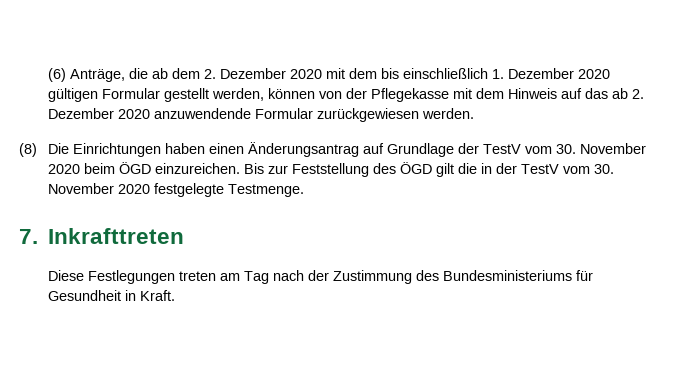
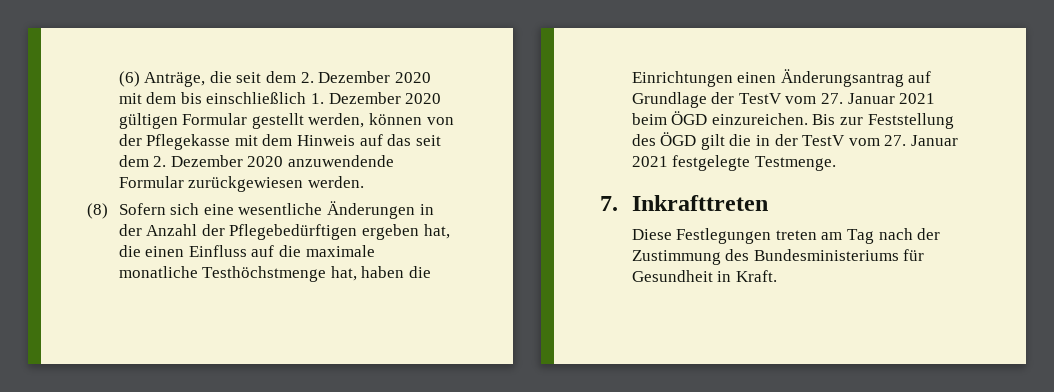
- (6) Anträge, die ab dem 2. Dezember 2020 mit dem bis einschließlich 1. Dezember 2020 gültigen Formular gestellt werden, können von der Pflegekasse mit dem Hinweis auf das ab 2. Dezember 2020 anzuwendende Formular zurückgewiesen werden.
+ (6) Anträge, die seit dem 2. Dezember 2020 mit dem bis einschließlich 1. Dezember 2020 gültigen Formular gestellt werden, können von der Pflegekasse mit dem Hinweis auf das seit dem 2. Dezember 2020 anzuwendende Formular zurückgewiesen werden.
- (8) Die Einrichtungen haben einen Änderungsantrag auf Grundlage der TestV vom 30. November 2020 beim ÖGD einzureichen.
+ (8) Sofern sich eine wesentliche Änderungen in der Anzahl der Pflegebedürftigen ergeben hat, die einen Einfluss auf die maximale monatliche Testhöchstmenge hat, haben die Einrichtungen einen Änderungsantrag auf Grundlage der TestV vom 27. Januar 2021 beim ÖGD einzureichen.
- Bis zur Feststellung des ÖGD gilt die in der TestV vom 30. November 2020 festgelegte Testmenge.
+ Bis zur Feststellung des ÖGD gilt die in der TestV vom 27. Januar 2021 festgelegte Testmenge.

